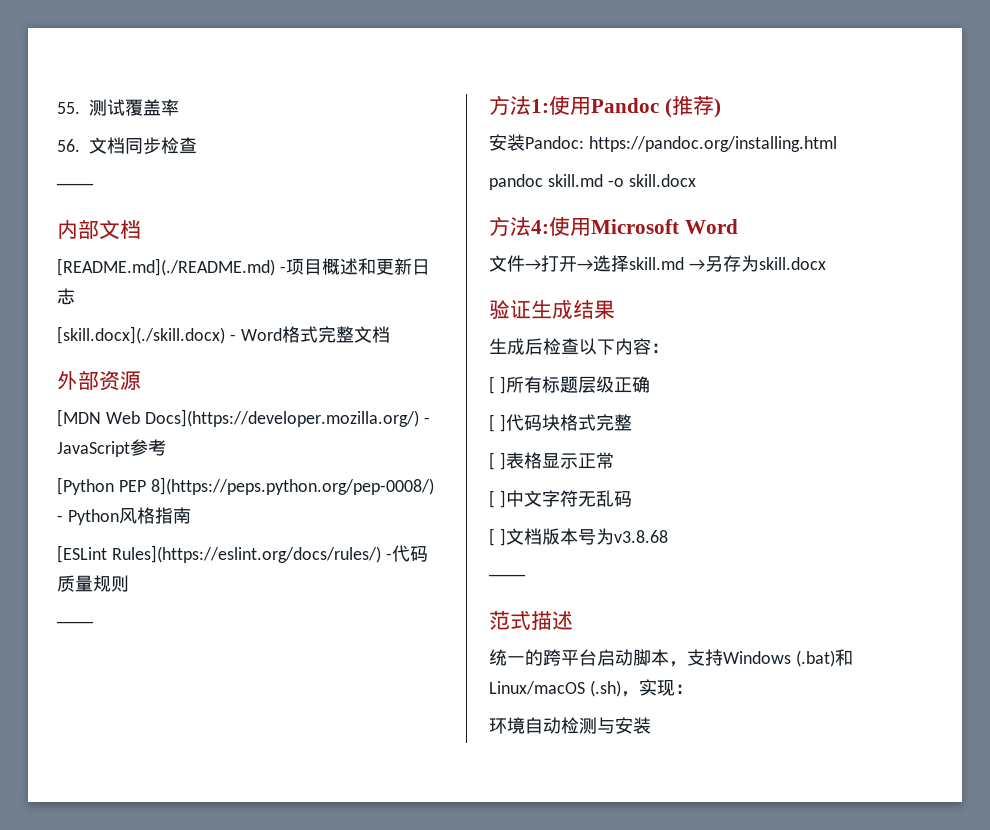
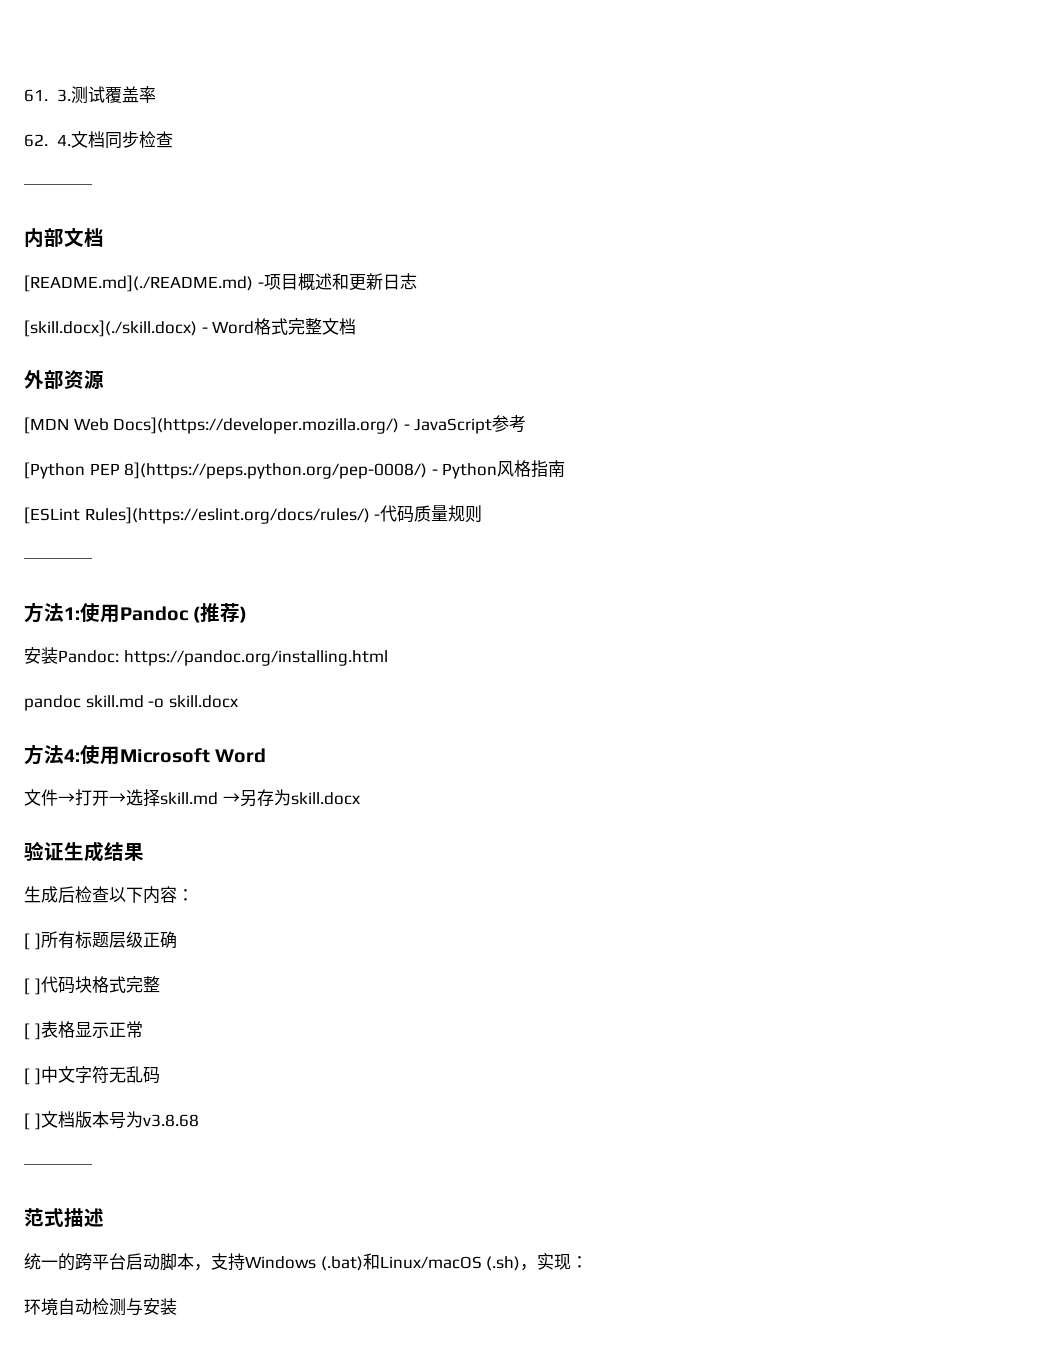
- 55.测试覆盖率
+ 61. 3.测试覆盖率
- 56.文档同步检查
+ 62. 4.文档同步检查

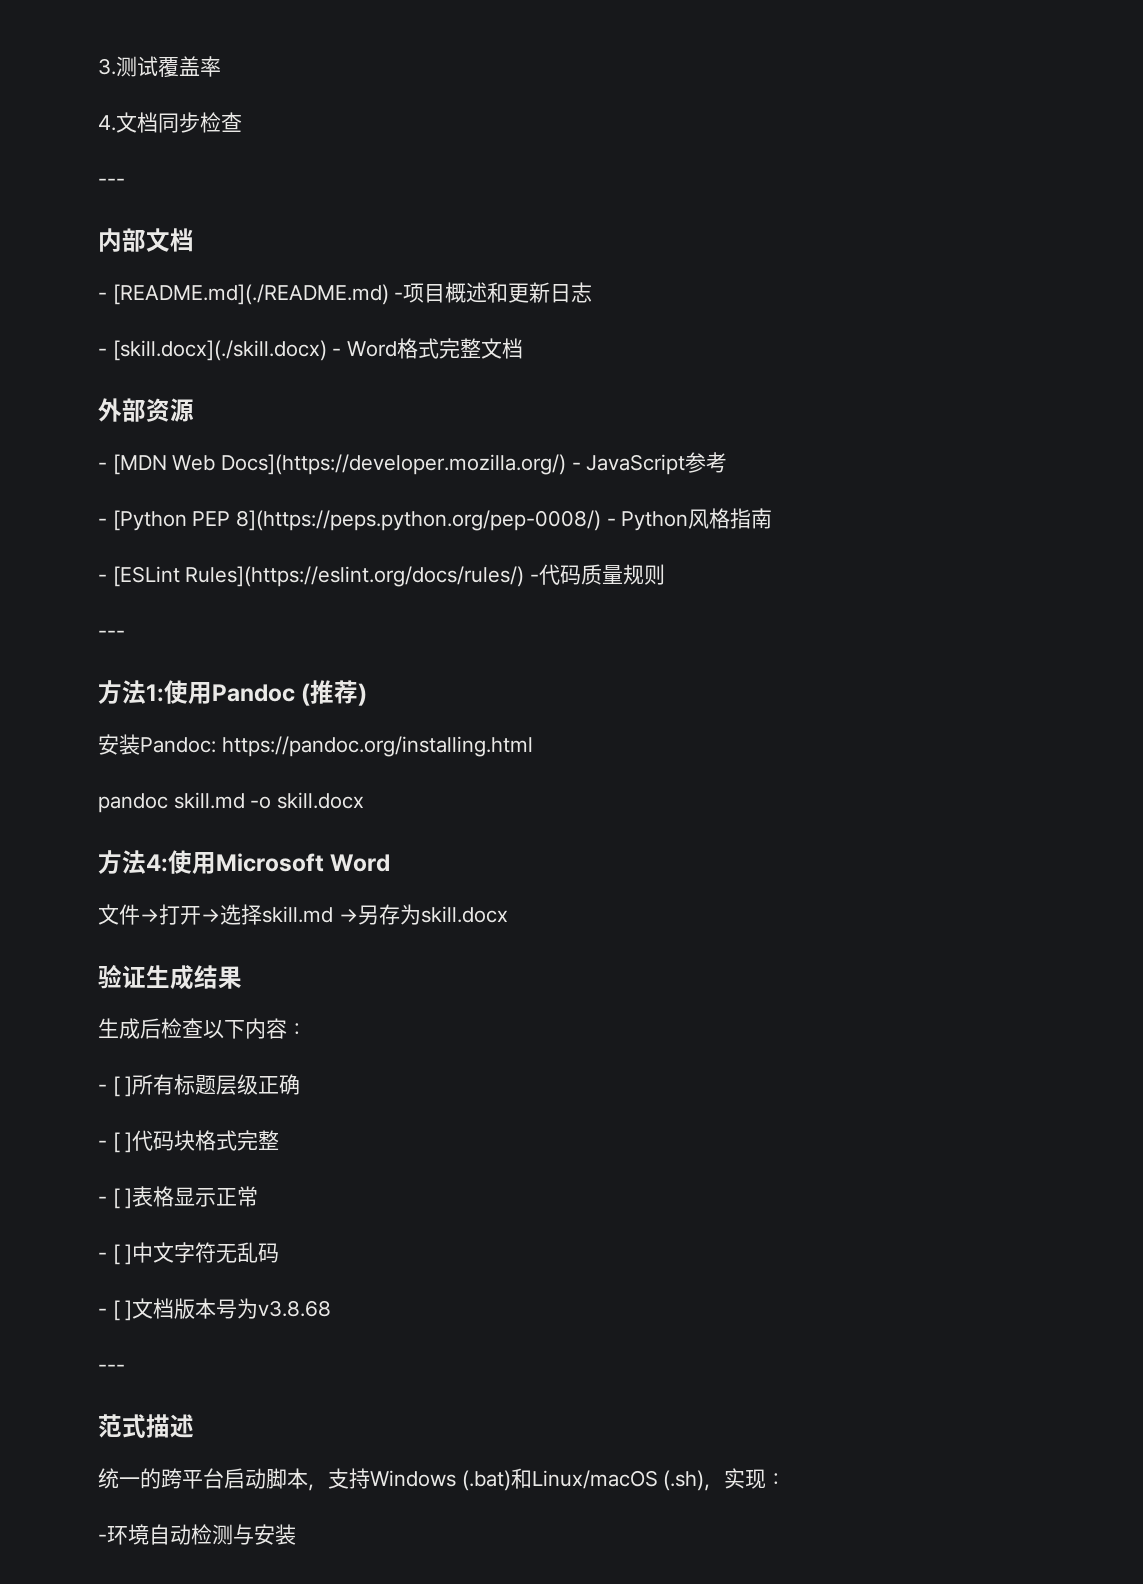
- 61. 3.测试覆盖率
+ 3.测试覆盖率
- 62. 4.文档同步检查
- ────
+ 4.文档同步检查
+ ---
- [README.md](./README.md) -项目概述和更新日志
+ - [README.md](./README.md) -项目概述和更新日志
- [skill.docx](./skill.docx) - Word格式完整文档
+ - [skill.docx](./skill.docx) - Word格式完整文档
- [MDN Web Docs](https://developer.mozilla.org/) - JavaScript参考
+ - [MDN Web Docs](https://developer.mozilla.org/) - JavaScript参考
- [Python PEP 8](https://peps.python.org/pep-0008/) - Python风格指南
+ - [Python PEP 8](https://peps.python.org/pep-0008/) - Python风格指南
- [ESLint Rules](https://eslint.org/docs/rules/) -代码质量规则
- ────
+ - [ESLint Rules](https://eslint.org/docs/rules/) -代码质量规则
+ ---
- [ ]所有标题层级正确
+ - [ ]所有标题层级正确
- [ ]代码块格式完整
+ - [ ]代码块格式完整
- [ ]表格显示正常
+ - [ ]表格显示正常
- [ ]中文字符无乱码
+ - [ ]中文字符无乱码
- [ ]文档版本号为v3.8.68
- ────
+ - [ ]文档版本号为v3.8.68
+ ---
- 环境自动检测与安装
+ -环境自动检测与安装

